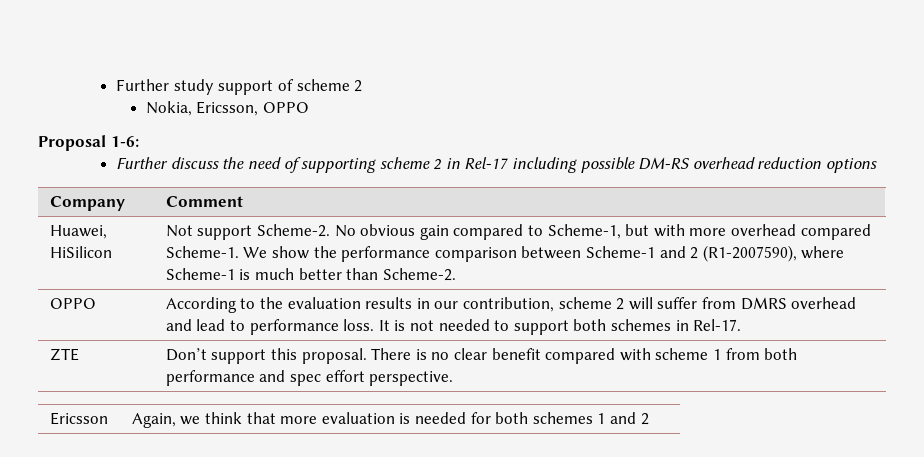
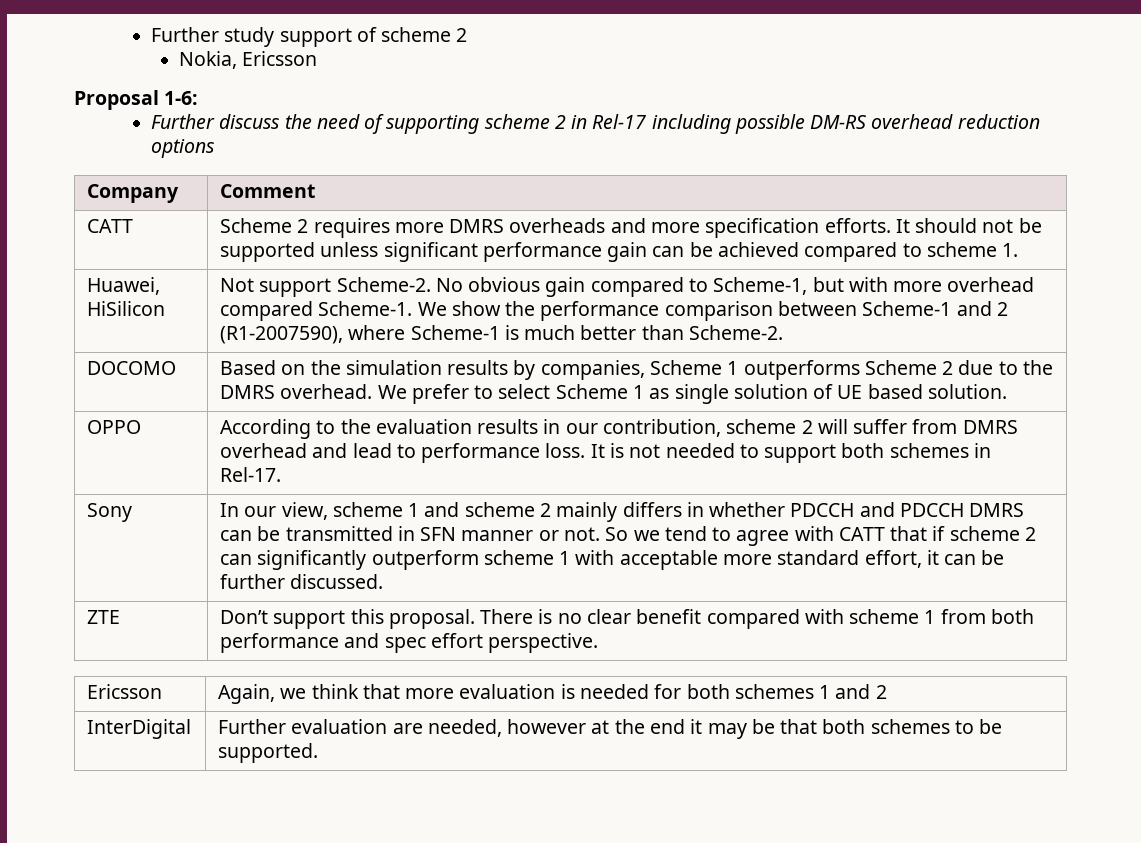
- Nokia, Ericsson, OPPO
+ Nokia, Ericsson
+ CATT | Scheme 2 requires more DMRS overheads and more specification efforts. It should not be supported unless significant performance gain can be achieved compared to scheme 1.
+ DOCOMO | Based on the simulation results by companies, Scheme 1 outperforms Scheme 2 due to the DMRS overhead. We prefer to select Scheme 1 as single solution of UE based solution.
+ Sony | In our view, scheme 1 and scheme 2 mainly differs in whether PDCCH and PDCCH DMRS can be transmitted in SFN manner or not. So we tend to agree with CATT that if scheme 2 can significantly outperform scheme 1 with acceptable more standard effort, it can be further discussed.
+ InterDigital | Further evaluation are needed, however at the end it may be that both schemes to be supported.

